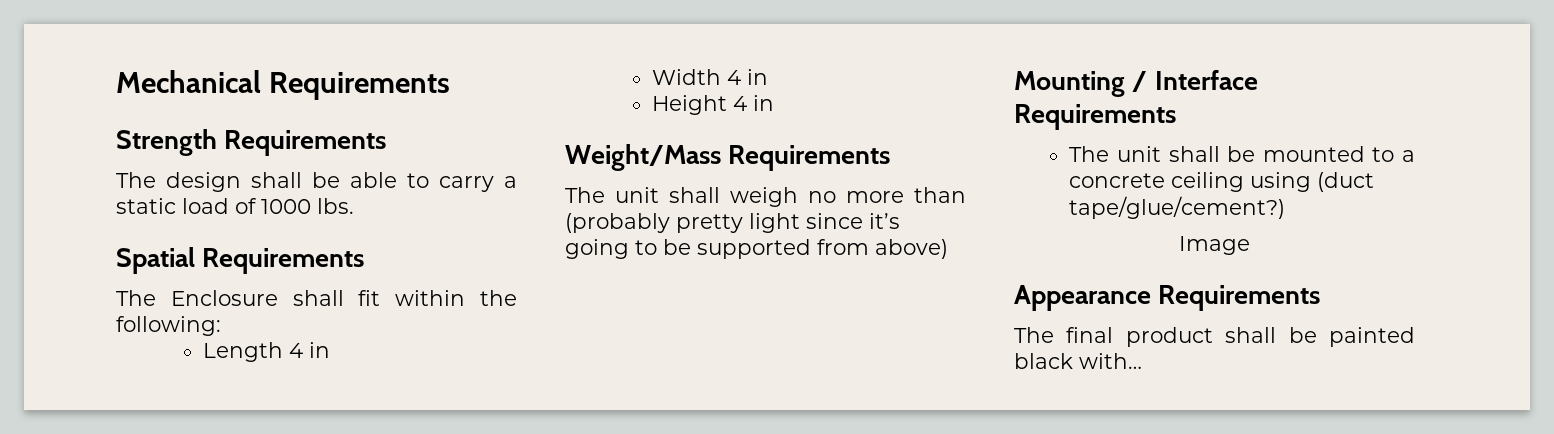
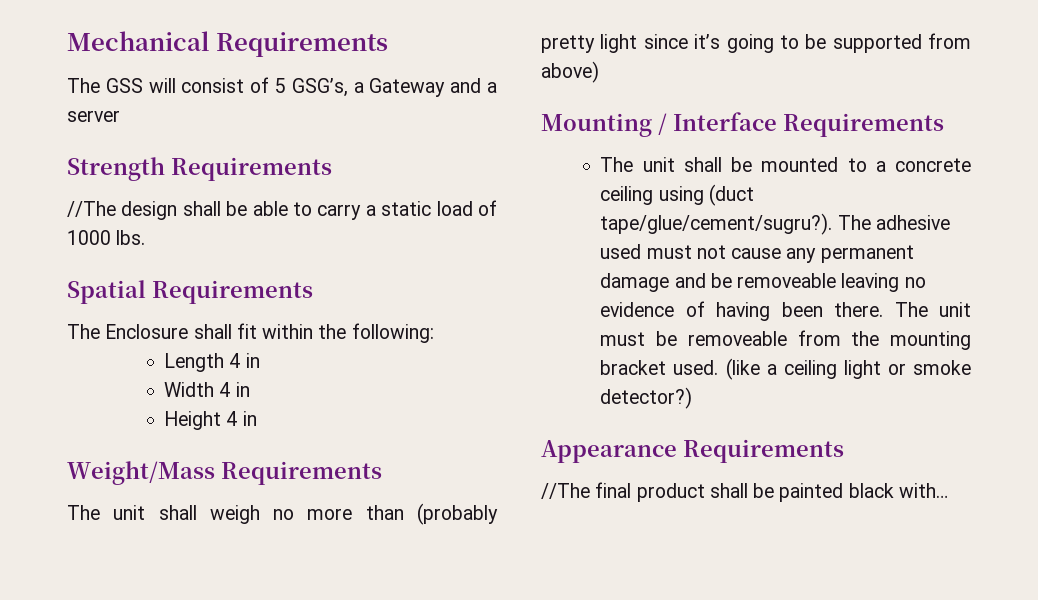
+ The GSS will consist of 5 GSG’s, a Gateway and a server
- The design shall be able to carry a static load of 1000 lbs.
+ //The design shall be able to carry a static load of 1000 lbs.
- The unit shall be mounted to a concrete ceiling using (duct tape/glue/cement?)
- Image
+ The unit shall be mounted to a concrete ceiling using (duct tape/glue/cement/sugru?). The adhesive used must not cause any permanent damage and be removeable leaving no evidence of having been there. The unit must be removeable from the mounting bracket used. (like a ceiling light or smoke detector?)
- The final product shall be painted black with…
+ //The final product shall be painted black with…

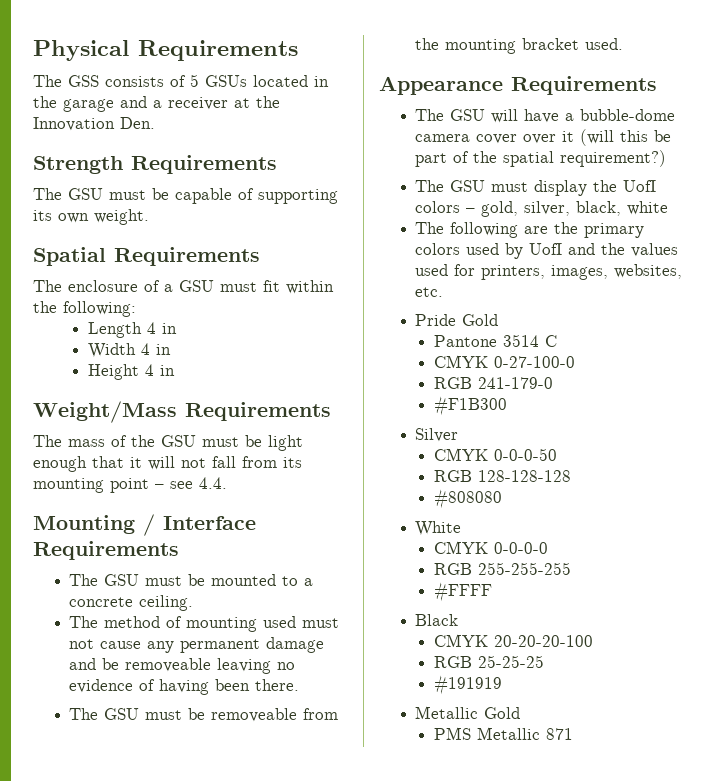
- Mechanical Requirements
+ Physical Requirements
- The GSS will consist of 5 GSG’s, a Gateway and a server
+ The GSS consists of 5 GSUs located in the garage and a receiver at the Innovation Den.
  Strength Requirements
- //The design shall be able to carry a static load of 1000 lbs.
+ The GSU must be capable of supporting its own weight.
  Spatial Requirements
- The Enclosure shall fit within the following:
+ The enclosure of a GSU must fit within the following:
- The unit shall weigh no more than (probably pretty light since it’s going to be supported from above)
+ The mass of the GSU must be light enough that it will not fall from its mounting point – see 4.4.
- The unit shall be mounted to a concrete ceiling using (duct tape/glue/cement/sugru?). The adhesive used must not cause any permanent damage and be removeable leaving no evidence of having been there. The unit must be removeable from the mounting bracket used. (like a ceiling light or smoke detector?)
+ The GSU must be mounted to a concrete ceiling.
+ The method of mounting used must not cause any permanent damage and be removeable leaving no evidence of having been there.
+ The GSU must be removeable from the mounting bracket used.
  Appearance Requirements
- //The final product shall be painted black with…
+ The GSU will have a bubble-dome camera cover over it (will this be part of the spatial requirement?)
+ The GSU must display the UofI colors – gold, silver, black, white
+ The following are the primary colors used by UofI and the values used for printers, images, websites, etc.
+ Pride Gold
+ Pantone 3514 C
+ CMYK 0-27-100-0
+ RGB 241-179-0
+ #F1B300
+ Silver
+ CMYK 0-0-0-50
+ RGB 128-128-128
+ #808080
+ White
+ CMYK 0-0-0-0
+ RGB 255-255-255
+ #FFFF
+ Black
+ CMYK 20-20-20-100
+ RGB 25-25-25
+ #191919
+ Metallic Gold
+ PMS Metallic 871

